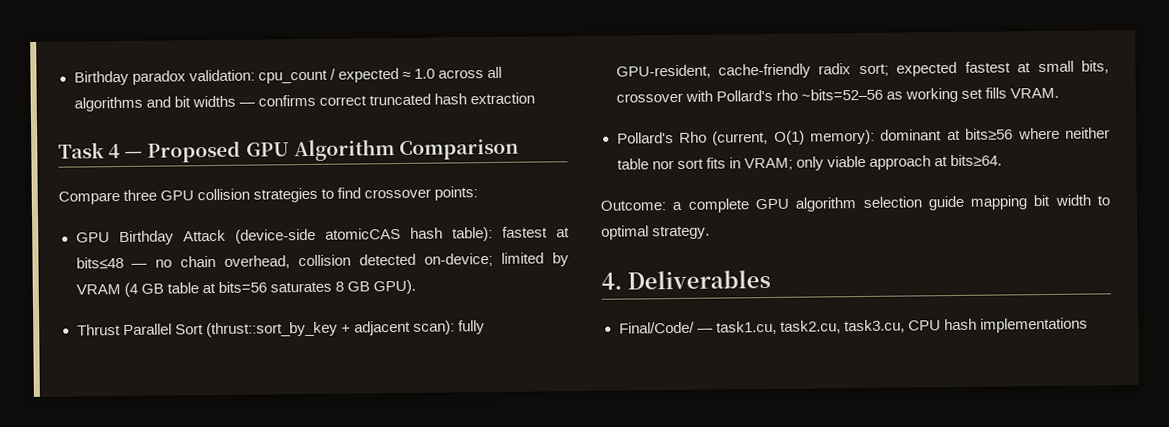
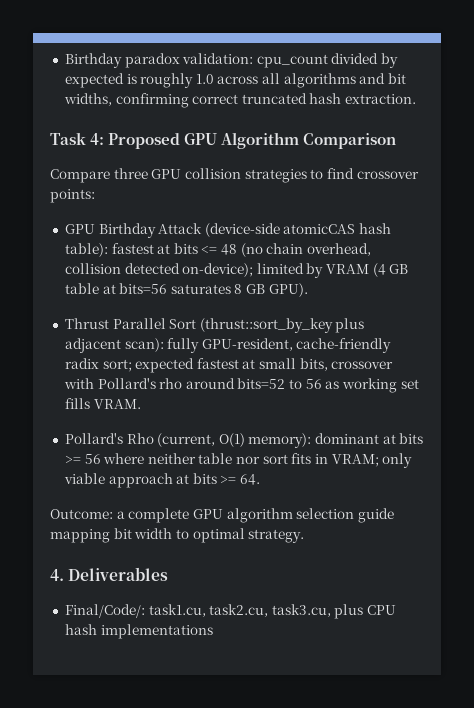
- Birthday paradox validation: cpu_count / expected ≈ 1.0 across all algorithms and bit widths — confirms correct truncated hash extraction
+ Birthday paradox validation: cpu_count divided by expected is roughly 1.0 across all algorithms and bit widths, confirming correct truncated hash extraction.
- Task 4 — Proposed GPU Algorithm Comparison
+ Task 4: Proposed GPU Algorithm Comparison
- GPU Birthday Attack (device-side atomicCAS hash table): fastest at bits≤48 — no chain overhead, collision detected on-device; limited by VRAM (4 GB table at bits=56 saturates 8 GB GPU).
+ GPU Birthday Attack (device-side atomicCAS hash table): fastest at bits <= 48 (no chain overhead, collision detected on-device); limited by VRAM (4 GB table at bits=56 saturates 8 GB GPU).
- Thrust Parallel Sort (thrust::sort_by_key + adjacent scan): fully GPU-resident, cache-friendly radix sort; expected fastest at small bits, crossover with Pollard's rho ~bits=52–56 as working set fills VRAM.
+ Thrust Parallel Sort (thrust::sort_by_key plus adjacent scan): fully GPU-resident, cache-friendly radix sort; expected fastest at small bits, crossover with Pollard's rho around bits=52 to 56 as working set fills VRAM.
- Pollard's Rho (current, O(1) memory): dominant at bits≥56 where neither table nor sort fits in VRAM; only viable approach at bits≥64.
+ Pollard's Rho (current, O(1) memory): dominant at bits >= 56 where neither table nor sort fits in VRAM; only viable approach at bits >= 64.
- Final/Code/ — task1.cu, task2.cu, task3.cu, CPU hash implementations
+ Final/Code/: task1.cu, task2.cu, task3.cu, plus CPU hash implementations

